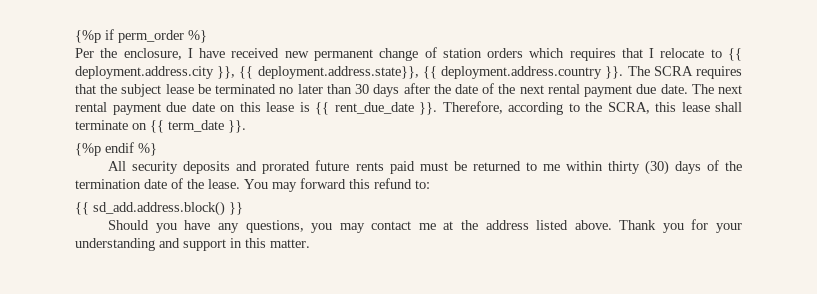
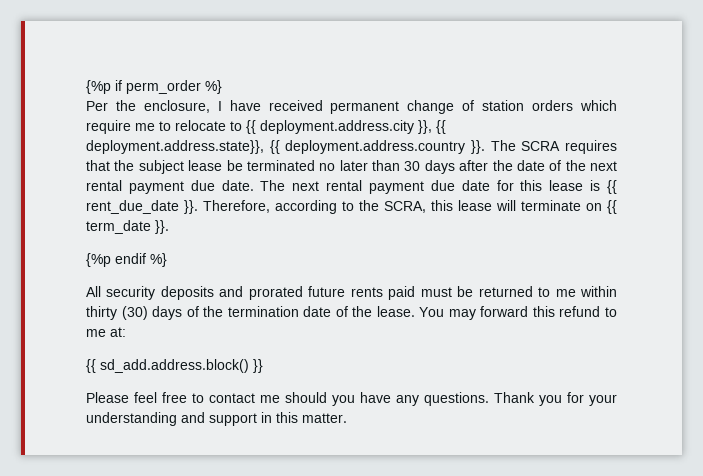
- Per the enclosure, I have received new permanent change of station orders which requires that I relocate to {{ deployment.address.city }}, {{ deployment.address.state}}, {{ deployment.address.country }}.
+ Per the enclosure, I have received permanent change of station orders which require me to relocate to {{ deployment.address.city }}, {{ deployment.address.state}}, {{ deployment.address.country }}.
- The next rental payment due date on this lease is {{ rent_due_date }}.
+ The next rental payment due date for this lease is {{ rent_due_date }}.
- Therefore, according to the SCRA, this lease shall terminate on {{ term_date }}.
+ Therefore, according to the SCRA, this lease will terminate on {{ term_date }}.
- You may forward this refund to:
+ You may forward this refund to me at:
- Should you have any questions, you may contact me at the address listed above.
+ Please feel free to contact me should you have any questions.

